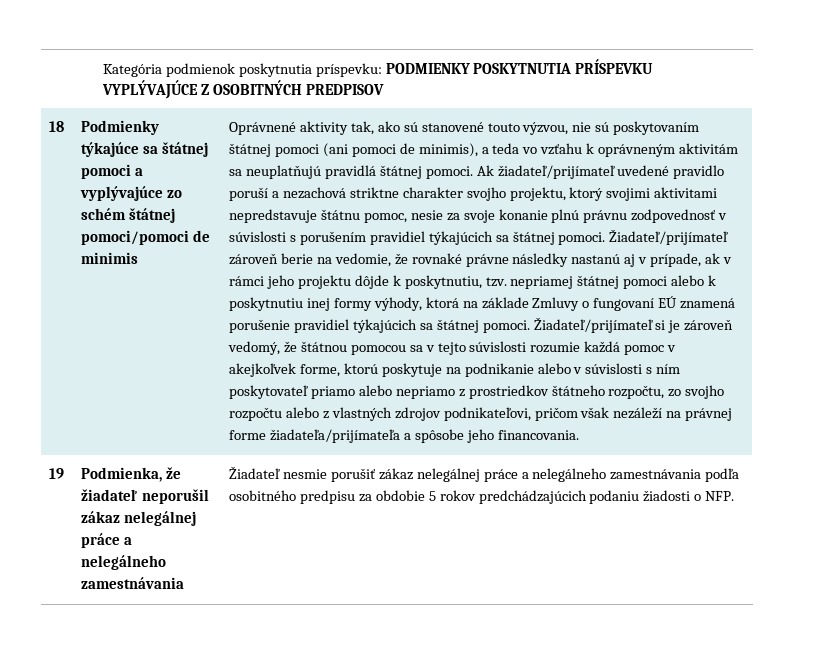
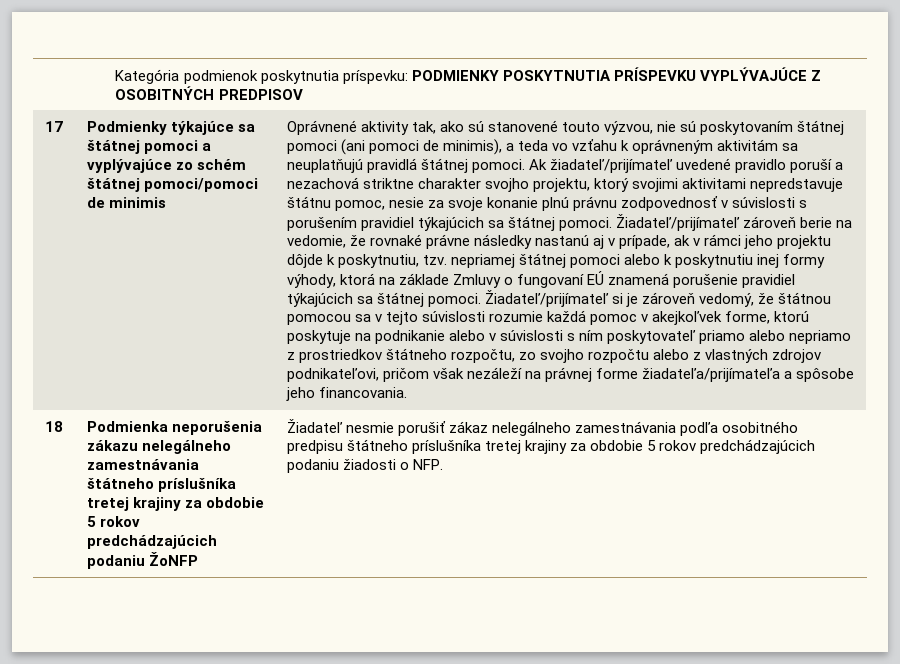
- 18
+ 17
- 19 | Podmienka, že žiadateľ neporušil zákaz nelegálnej práce a nelegálneho zamestnávania | Žiadateľ nesmie porušiť zákaz nelegálnej práce a nelegálneho zamestnávania podľa osobitného predpisu za obdobie 5 rokov predchádzajúcich podaniu žiadosti o NFP.
+ 18 | Podmienka neporušenia zákazu nelegálneho zamestnávania štátneho príslušníka tretej krajiny za obdobie 5 rokov predchádzajúcich podaniu ŽoNFP | Žiadateľ nesmie porušiť zákaz nelegálneho zamestnávania podľa osobitného predpisu štátneho príslušníka tretej krajiny za obdobie 5 rokov predchádzajúcich podaniu žiadosti o NFP.

